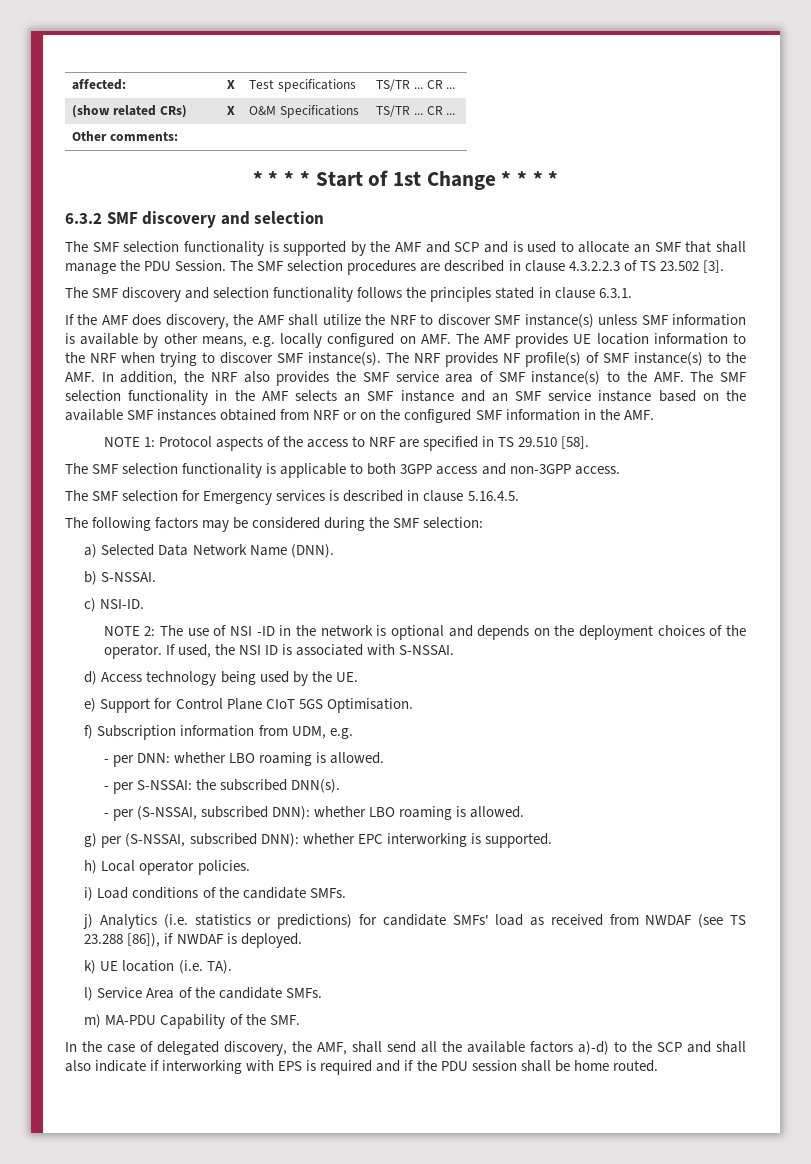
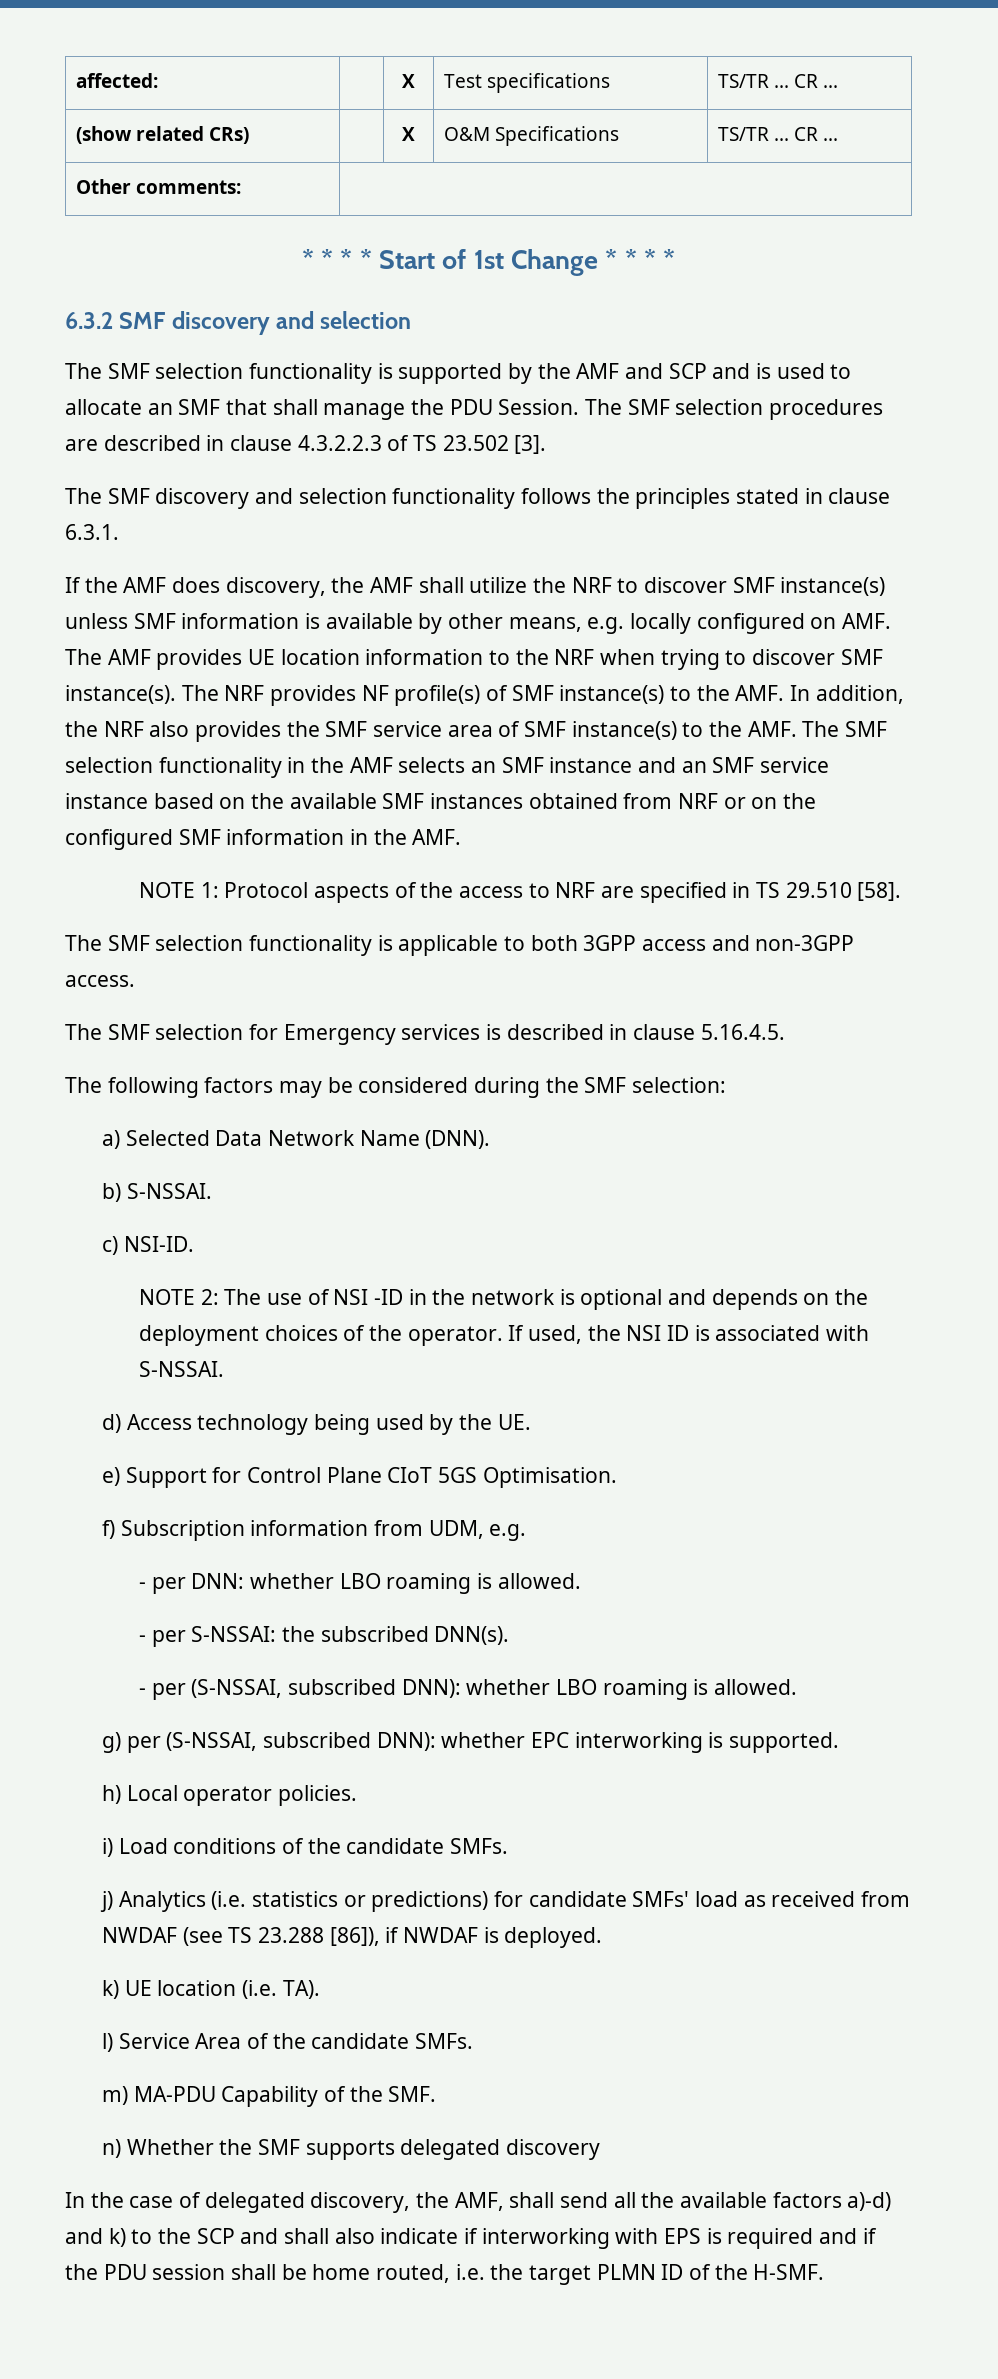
+ n) Whether the SMF supports delegated discovery
- In the case of delegated discovery, the AMF, shall send all the available factors a)-d) to the SCP and shall also indicate if interworking with EPS is required and if the PDU session shall be home routed.
+ In the case of delegated discovery, the AMF, shall send all the available factors a)-d) and k) to the SCP and shall also indicate if interworking with EPS is required and if the PDU session shall be home routed, i.e. the target PLMN ID of the H-SMF.

